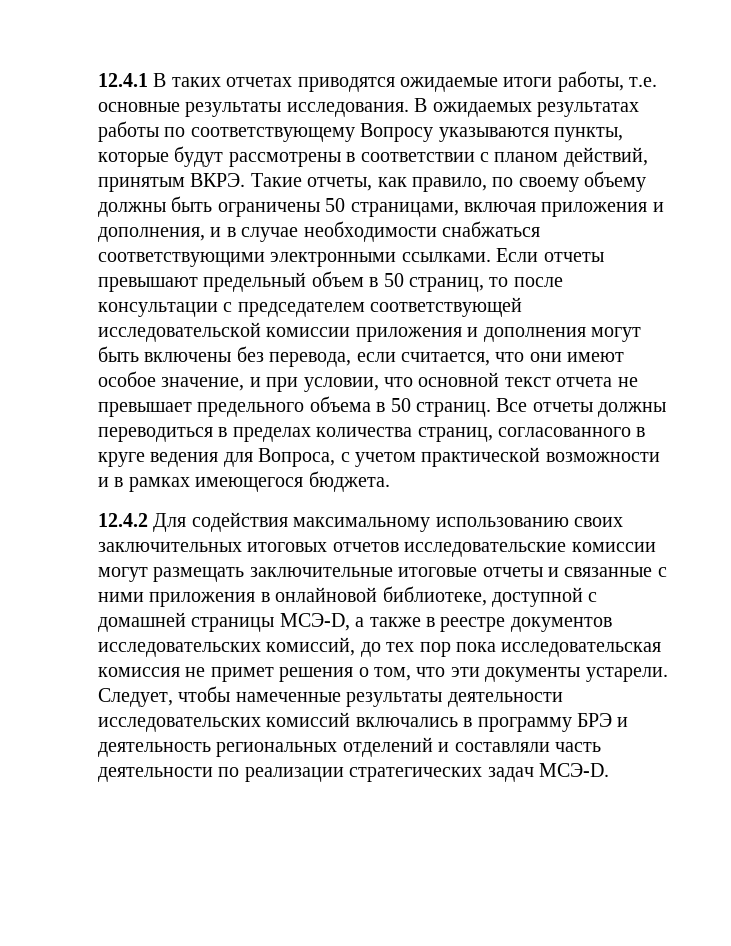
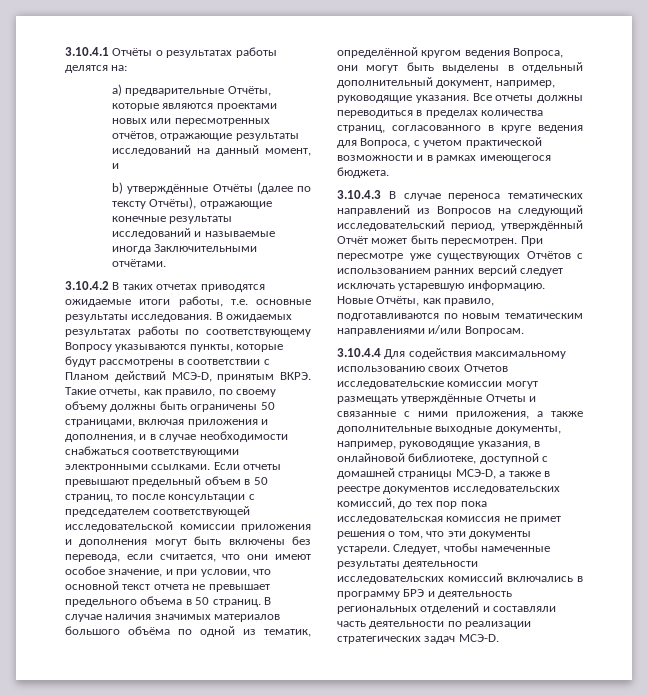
- 12.4.1 В таких отчетах приводятся ожидаемые итоги работы, т.е. основные результаты исследования.
+ 3.10.4.1 Отчёты о результатах работы делятся на:
+ a) предварительные Отчёты, которые являются проектами новых или пересмотренных отчётов, отражающие результаты исследований на данный момент, и
+ b) утверждённые Отчёты (далее по тексту Отчёты), отражающие конечные результаты исследований и называемые иногда Заключительными отчётами.
+ 3.10.4.2 В таких отчетах приводятся ожидаемые итоги работы, т.е. основные результаты исследования.
- В ожидаемых результатах работы по соответствующему Вопросу указываются пункты, которые будут рассмотрены в соответствии с планом действий, принятым ВКРЭ.
+ В ожидаемых результатах работы по соответствующему Вопросу указываются пункты, которые будут рассмотрены в соответствии с Планом действий МСЭ-D, принятым ВКРЭ.
+ В случае наличия значимых материалов большого объёма по одной из тематик, определённой кругом ведения Вопроса, они могут быть выделены в отдельный дополнительный документ, например, руководящие указания.
- 12.4.2 Для содействия максимальному использованию своих заключительных итоговых отчетов исследовательские комиссии могут размещать заключительные итоговые отчеты и связанные с ними приложения в онлайновой библиотеке, доступной с домашней страницы МСЭ-D, а также в реестре документов исследовательских комиссий, до тех пор пока исследовательская комиссия не примет решения о том, что эти документы устарели.
+ 3.10.4.3 В случае переноса тематических направлений из Вопросов на следующий исследовательский период, утверждённый Отчёт может быть пересмотрен. При пересмотре уже существующих Отчётов с использованием ранних версий следует исключать устаревшую информацию. Новые Отчёты, как правило, подготавливаются по новым тематическим направлениями и/или Вопросам.
+ 3.10.4.4 Для содействия максимальному использованию своих Отчетов исследовательские комиссии могут размещать утверждённые Отчеты и связанные с ними приложения, а также дополнительные выходные документы, например, руководящие указания, в онлайновой библиотеке, доступной с домашней страницы МСЭ-D, а также в реестре документов исследовательских комиссий, до тех пор пока исследовательская комиссия не примет решения о том, что эти документы устарели.

